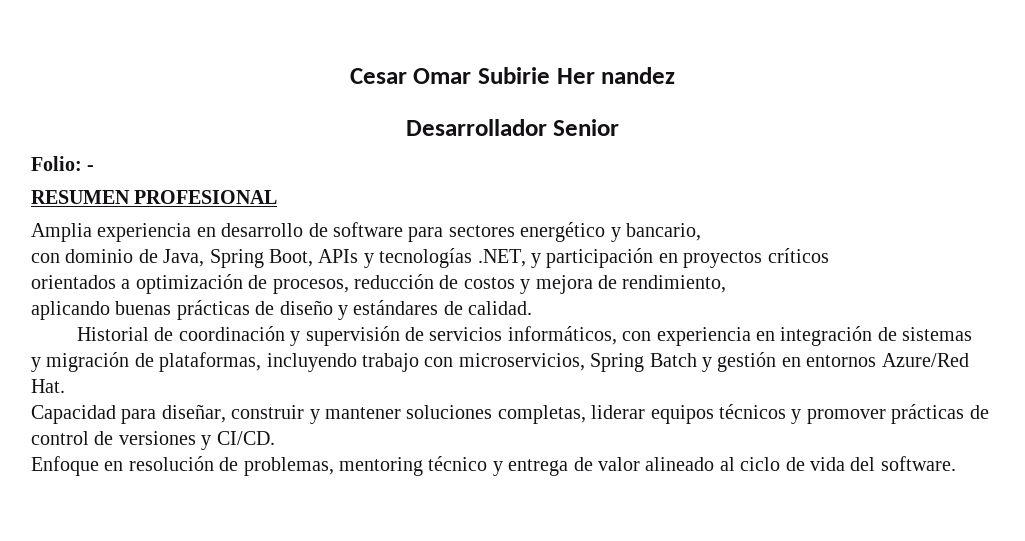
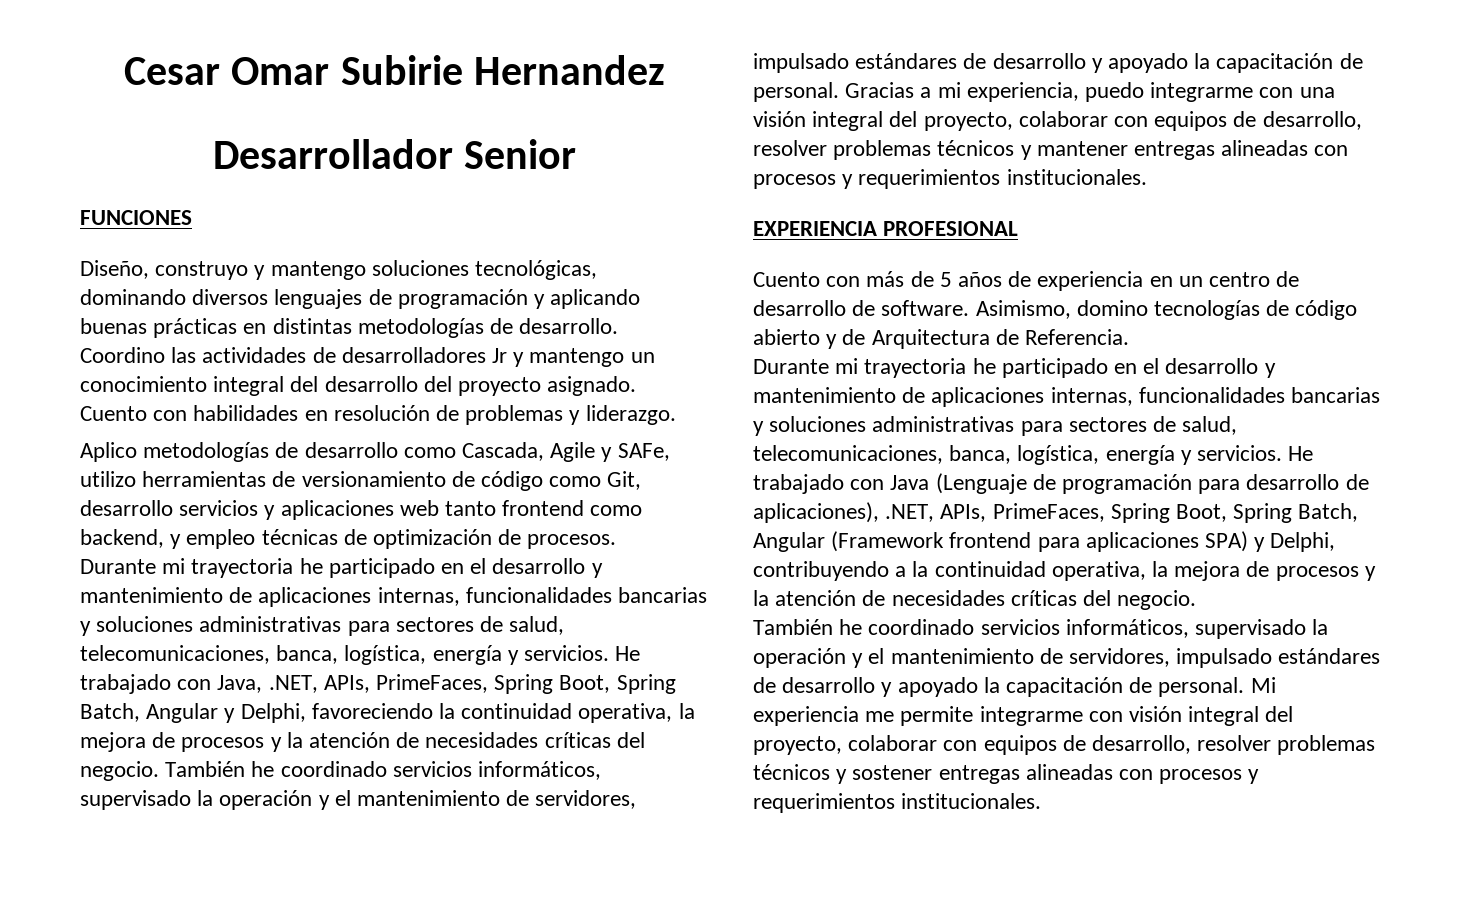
- Cesar Omar Subirie Her nandez
+ Cesar Omar Subirie Hernandez
- Folio: -
- RESUMEN PROFESIONAL
- Amplia experiencia en desarrollo de software para sectores energético y bancario,
- con dominio de Java, Spring Boot, APIs y tecnologías .NET, y participación en proyectos críticos
- orientados a optimización de procesos, reducción de costos y mejora de rendimiento,
- aplicando buenas prácticas de diseño y estándares de calidad.
- Historial de coordinación y supervisión de servicios informáticos, con experiencia en integración de sistemas
- y migración de plataformas, incluyendo trabajo con microservicios, Spring Batch y gestión en entornos Azure/Red Hat.
- Capacidad para diseñar, construir y mantener soluciones completas, liderar equipos técnicos y promover prácticas de control de versiones y CI/CD.
- Enfoque en resolución de problemas, mentoring técnico y entrega de valor alineado al ciclo de vida del software.
+ FUNCIONES
+ Diseño, construyo y mantengo soluciones tecnológicas, dominando diversos lenguajes de programación y aplicando buenas prácticas en distintas metodologías de desarrollo. Coordino las actividades de desarrolladores Jr y mantengo un conocimiento integral del desarrollo del proyecto asignado. Cuento con habilidades en resolución de problemas y liderazgo.
+ Aplico metodologías de desarrollo como Cascada, Agile y SAFe, utilizo herramientas de versionamiento de código como Git, desarrollo servicios y aplicaciones web tanto frontend como backend, y empleo técnicas de optimización de procesos.
+ Durante mi trayectoria he participado en el desarrollo y mantenimiento de aplicaciones internas, funcionalidades bancarias y soluciones administrativas para sectores de salud, telecomunicaciones, banca, logística, energía y servicios. He trabajado con Java, .NET, APIs, PrimeFaces, Spring Boot, Spring Batch, Angular y Delphi, favoreciendo la continuidad operativa, la mejora de procesos y la atención de necesidades críticas del negocio. También he coordinado servicios informáticos, supervisado la operación y el mantenimiento de servidores, impulsado estándares de desarrollo y apoyado la capacitación de personal. Gracias a mi experiencia, puedo integrarme con una visión integral del proyecto, colaborar con equipos de desarrollo, resolver problemas técnicos y mantener entregas alineadas con procesos y requerimientos institucionales.
+ EXPERIENCIA PROFESIONAL
+ Cuento con más de 5 años de experiencia en un centro de desarrollo de software. Asimismo, domino tecnologías de código abierto y de Arquitectura de Referencia.
+ Durante mi trayectoria he participado en el desarrollo y mantenimiento de aplicaciones internas, funcionalidades bancarias y soluciones administrativas para sectores de salud, telecomunicaciones, banca, logística, energía y servicios. He trabajado con Java (Lenguaje de programación para desarrollo de aplicaciones), .NET, APIs, PrimeFaces, Spring Boot, Spring Batch, Angular (Framework frontend para aplicaciones SPA) y Delphi, contribuyendo a la continuidad operativa, la mejora de procesos y la atención de necesidades críticas del negocio.
+ También he coordinado servicios informáticos, supervisado la operación y el mantenimiento de servidores, impulsado estándares de desarrollo y apoyado la capacitación de personal. Mi experiencia me permite integrarme con visión integral del proyecto, colaborar con equipos de desarrollo, resolver problemas técnicos y sostener entregas alineadas con procesos y requerimientos institucionales.

